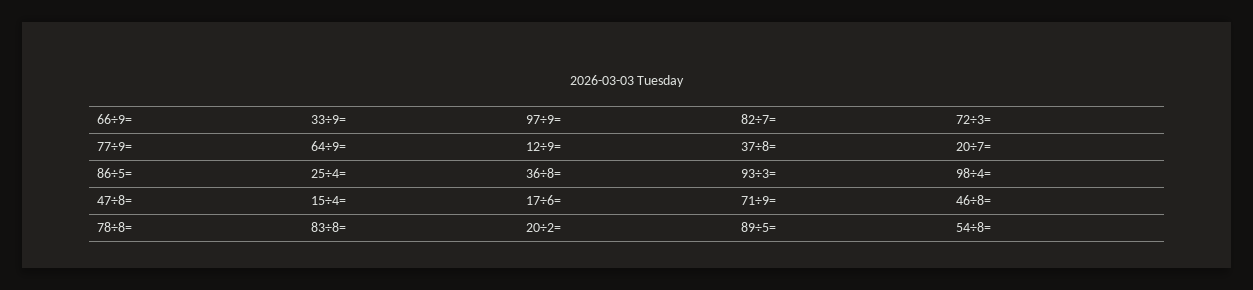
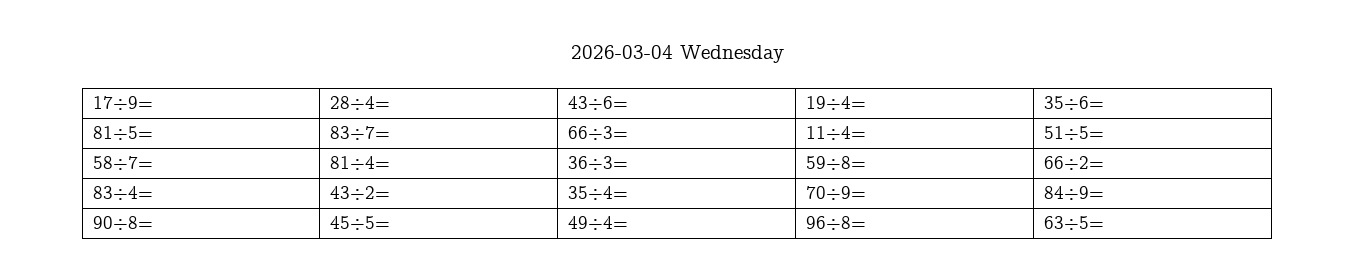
- 2026-03-03 Tuesday
- 66÷9= | 33÷9= | 97÷9= | 82÷7= | 72÷3=
- 77÷9= | 64÷9= | 12÷9= | 37÷8= | 20÷7=
- 86÷5= | 25÷4= | 36÷8= | 93÷3= | 98÷4=
- 47÷8= | 15÷4= | 17÷6= | 71÷9= | 46÷8=
- 78÷8= | 83÷8= | 20÷2= | 89÷5= | 54÷8=
+ 2026-03-04 Wednesday
+ 17÷9= | 28÷4= | 43÷6= | 19÷4= | 35÷6=
+ 81÷5= | 83÷7= | 66÷3= | 11÷4= | 51÷5=
+ 58÷7= | 81÷4= | 36÷3= | 59÷8= | 66÷2=
+ 83÷4= | 43÷2= | 35÷4= | 70÷9= | 84÷9=
+ 90÷8= | 45÷5= | 49÷4= | 96÷8= | 63÷5=

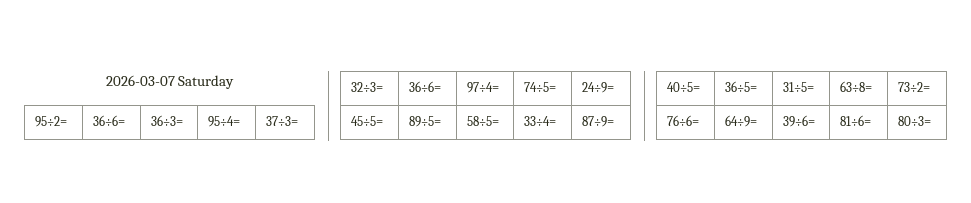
- 2026-03-04 Wednesday
- 17÷9= | 28÷4= | 43÷6= | 19÷4= | 35÷6=
- 81÷5= | 83÷7= | 66÷3= | 11÷4= | 51÷5=
- 58÷7= | 81÷4= | 36÷3= | 59÷8= | 66÷2=
- 83÷4= | 43÷2= | 35÷4= | 70÷9= | 84÷9=
- 90÷8= | 45÷5= | 49÷4= | 96÷8= | 63÷5=
+ 2026-03-07 Saturday
+ 95÷2= | 36÷6= | 36÷3= | 95÷4= | 37÷3=
+ 32÷3= | 36÷6= | 97÷4= | 74÷5= | 24÷9=
+ 45÷5= | 89÷5= | 58÷5= | 33÷4= | 87÷9=
+ 40÷5= | 36÷5= | 31÷5= | 63÷8= | 73÷2=
+ 76÷6= | 64÷9= | 39÷6= | 81÷6= | 80÷3=

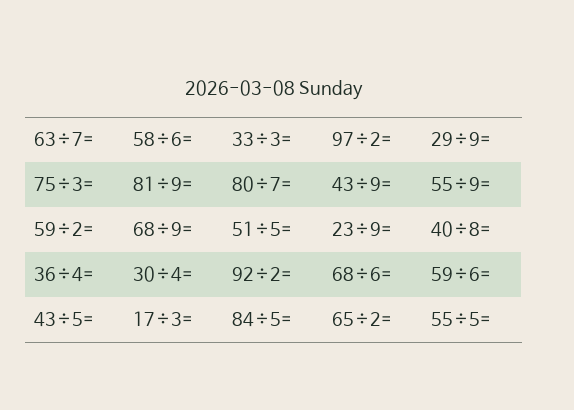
- 2026-03-07 Saturday
- 95÷2= | 36÷6= | 36÷3= | 95÷4= | 37÷3=
- 32÷3= | 36÷6= | 97÷4= | 74÷5= | 24÷9=
- 45÷5= | 89÷5= | 58÷5= | 33÷4= | 87÷9=
- 40÷5= | 36÷5= | 31÷5= | 63÷8= | 73÷2=
- 76÷6= | 64÷9= | 39÷6= | 81÷6= | 80÷3=
+ 2026-03-08 Sunday
+ 63÷7= | 58÷6= | 33÷3= | 97÷2= | 29÷9=
+ 75÷3= | 81÷9= | 80÷7= | 43÷9= | 55÷9=
+ 59÷2= | 68÷9= | 51÷5= | 23÷9= | 40÷8=
+ 36÷4= | 30÷4= | 92÷2= | 68÷6= | 59÷6=
+ 43÷5= | 17÷3= | 84÷5= | 65÷2= | 55÷5=

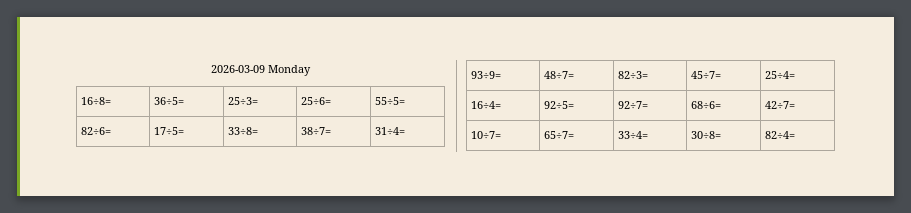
- 2026-03-08 Sunday
- 63÷7= | 58÷6= | 33÷3= | 97÷2= | 29÷9=
- 75÷3= | 81÷9= | 80÷7= | 43÷9= | 55÷9=
- 59÷2= | 68÷9= | 51÷5= | 23÷9= | 40÷8=
- 36÷4= | 30÷4= | 92÷2= | 68÷6= | 59÷6=
- 43÷5= | 17÷3= | 84÷5= | 65÷2= | 55÷5=
+ 2026-03-09 Monday
+ 16÷8= | 36÷5= | 25÷3= | 25÷6= | 55÷5=
+ 82÷6= | 17÷5= | 33÷8= | 38÷7= | 31÷4=
+ 93÷9= | 48÷7= | 82÷3= | 45÷7= | 25÷4=
+ 16÷4= | 92÷5= | 92÷7= | 68÷6= | 42÷7=
+ 10÷7= | 65÷7= | 33÷4= | 30÷8= | 82÷4=

